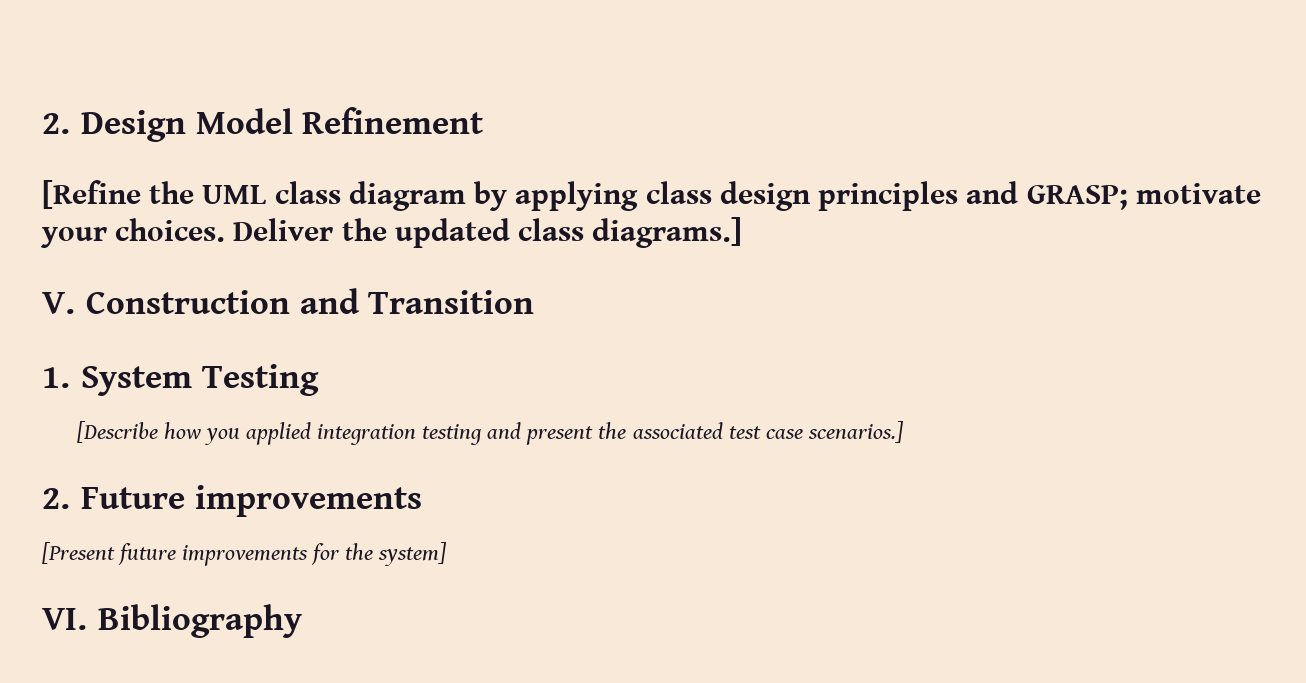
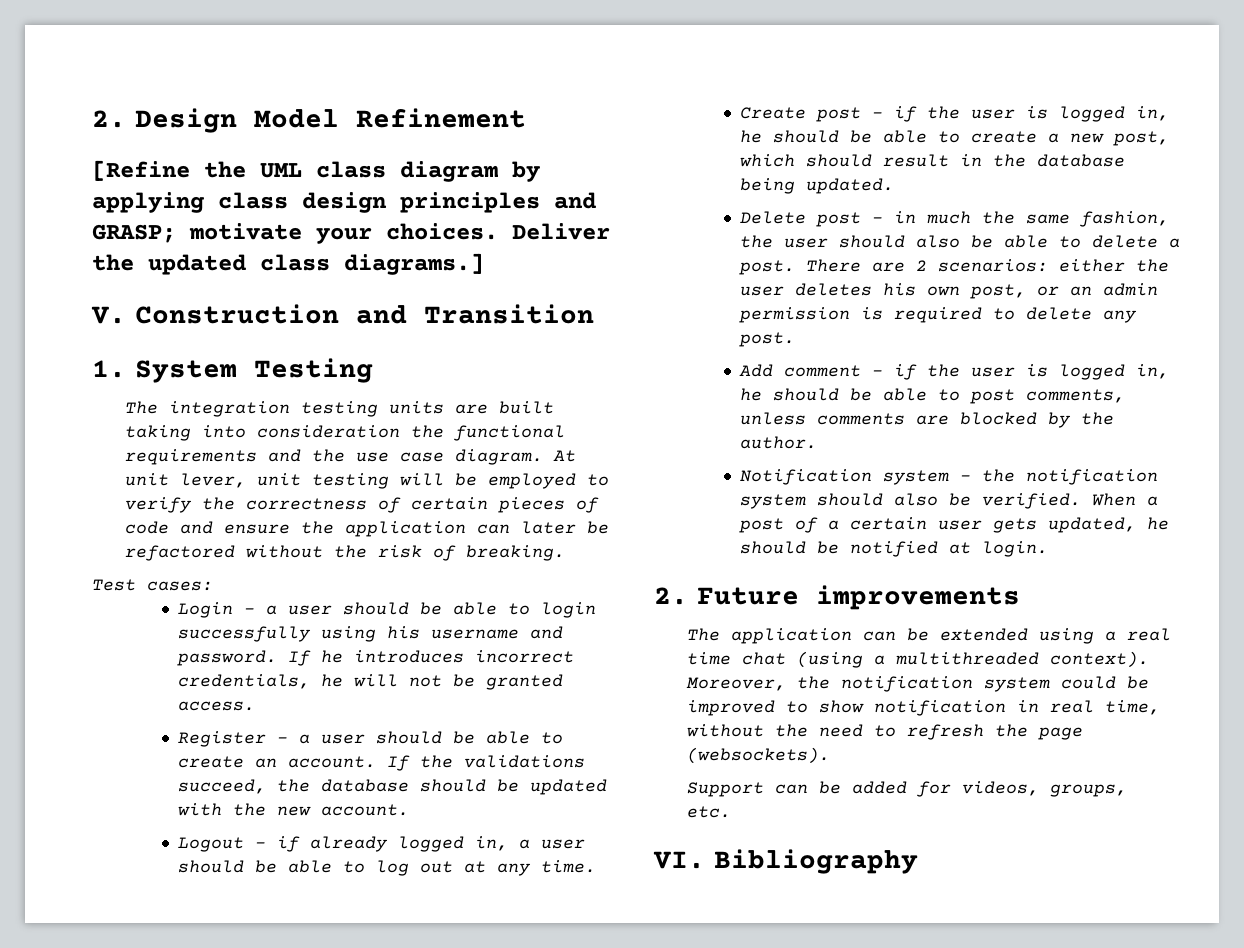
- [Describe how you applied integration testing and present the associated test case scenarios.]
+ The integration testing units are built taking into consideration the functional requirements and the use case diagram. At unit lever, unit testing will be employed to verify the correctness of certain pieces of code and ensure the application can later be refactored without the risk of breaking.
+ Test cases:
+ Login – a user should be able to login successfully using his username and password. If he introduces incorrect credentials, he will not be granted access.
+ Register – a user should be able to create an account. If the validations succeed, the database should be updated with the new account.
+ Logout – if already logged in, a user should be able to log out at any time.
+ Create post – if the user is logged in, he should be able to create a new post, which should result in the database being updated.
+ Delete post – in much the same fashion, the user should also be able to delete a post. There are 2 scenarios: either the user deletes his own post, or an admin permission is required to delete any post.
+ Add comment – if the user is logged in, he should be able to post comments, unless comments are blocked by the author.
+ Notification system – the notification system should also be verified. When a post of a certain user gets updated, he should be notified at login.
  2. Future improvements
- [Present future improvements for the system]
+ The application can be extended using a real time chat (using a multithreaded context). Moreover, the notification system could be improved to show notification in real time, without the need to refresh the page (websockets).
+ Support can be added for videos, groups, etc.

